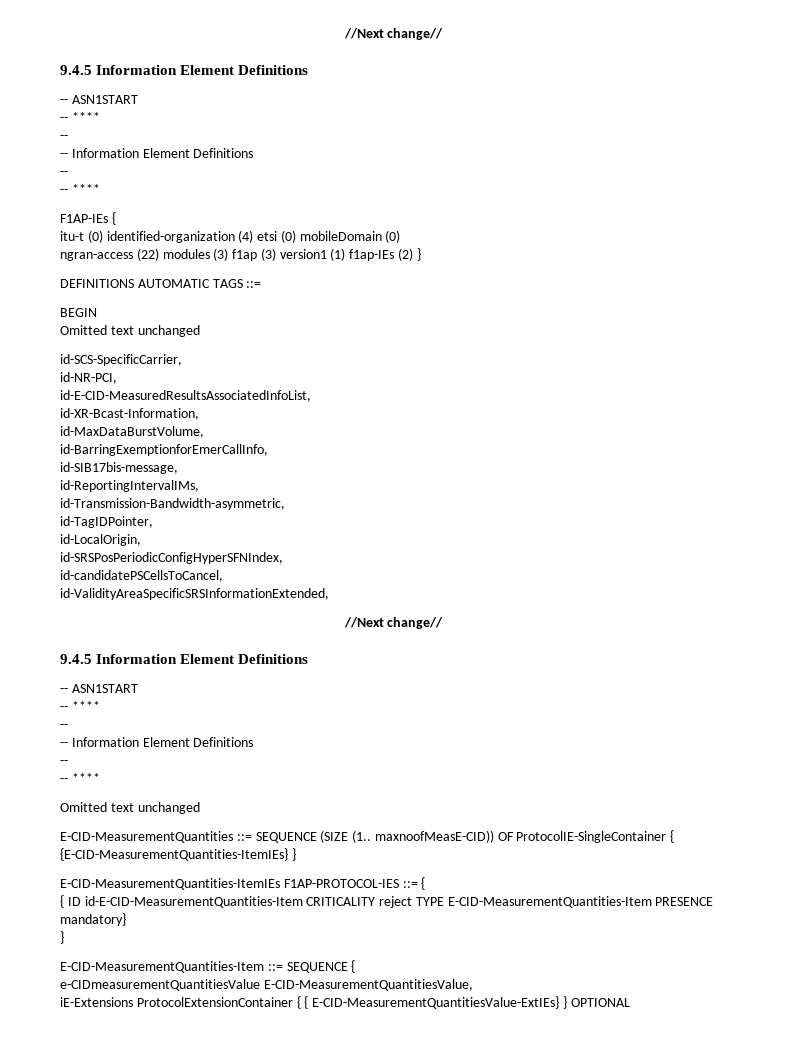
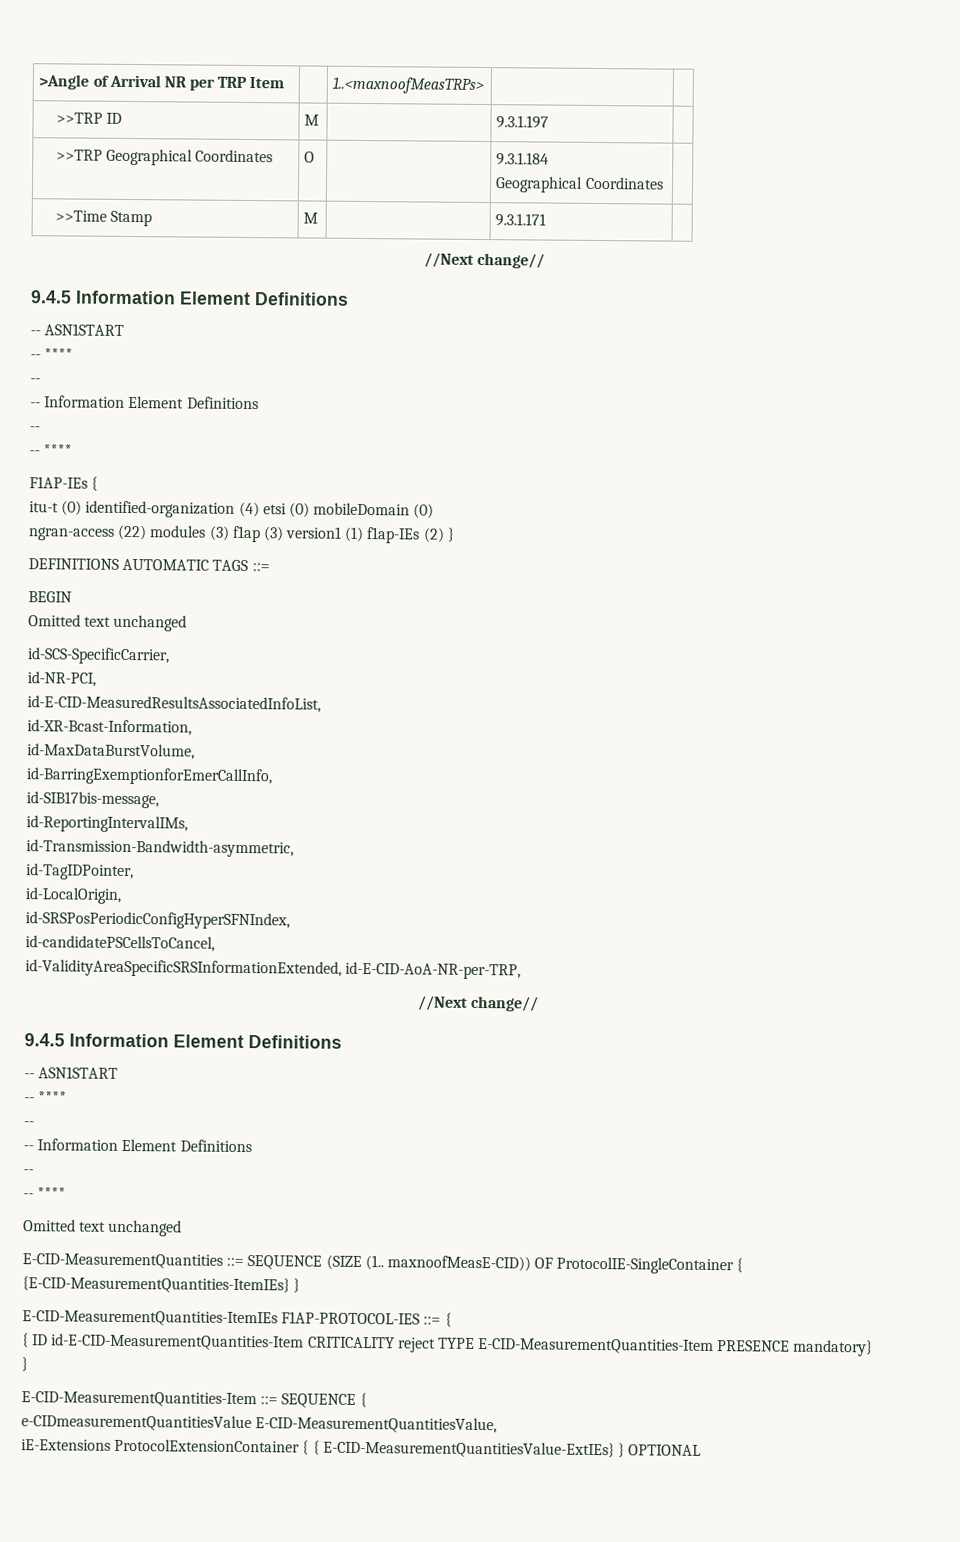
+ >Angle of Arrival NR per TRP Item | | 1..<maxnoofMeasTRPs> | |
+ >>TRP ID | M | | 9.3.1.197 |
+ >>TRP Geographical Coordinates | O | | 9.3.1.184
+ Geographical Coordinates |
+ >>Time Stamp | M | | 9.3.1.171 |
- id-ValidityAreaSpecificSRSInformationExtended,
+ id-ValidityAreaSpecificSRSInformationExtended, id-E-CID-AoA-NR-per-TRP,

